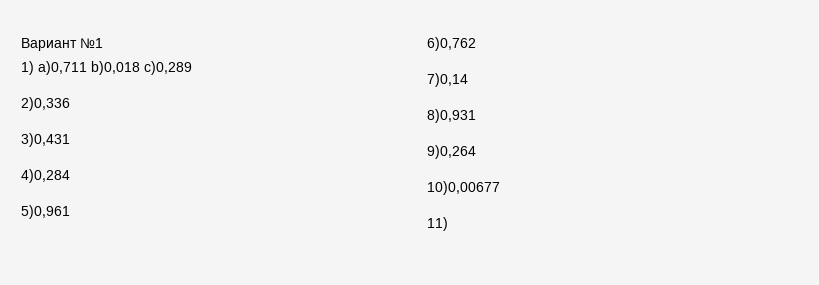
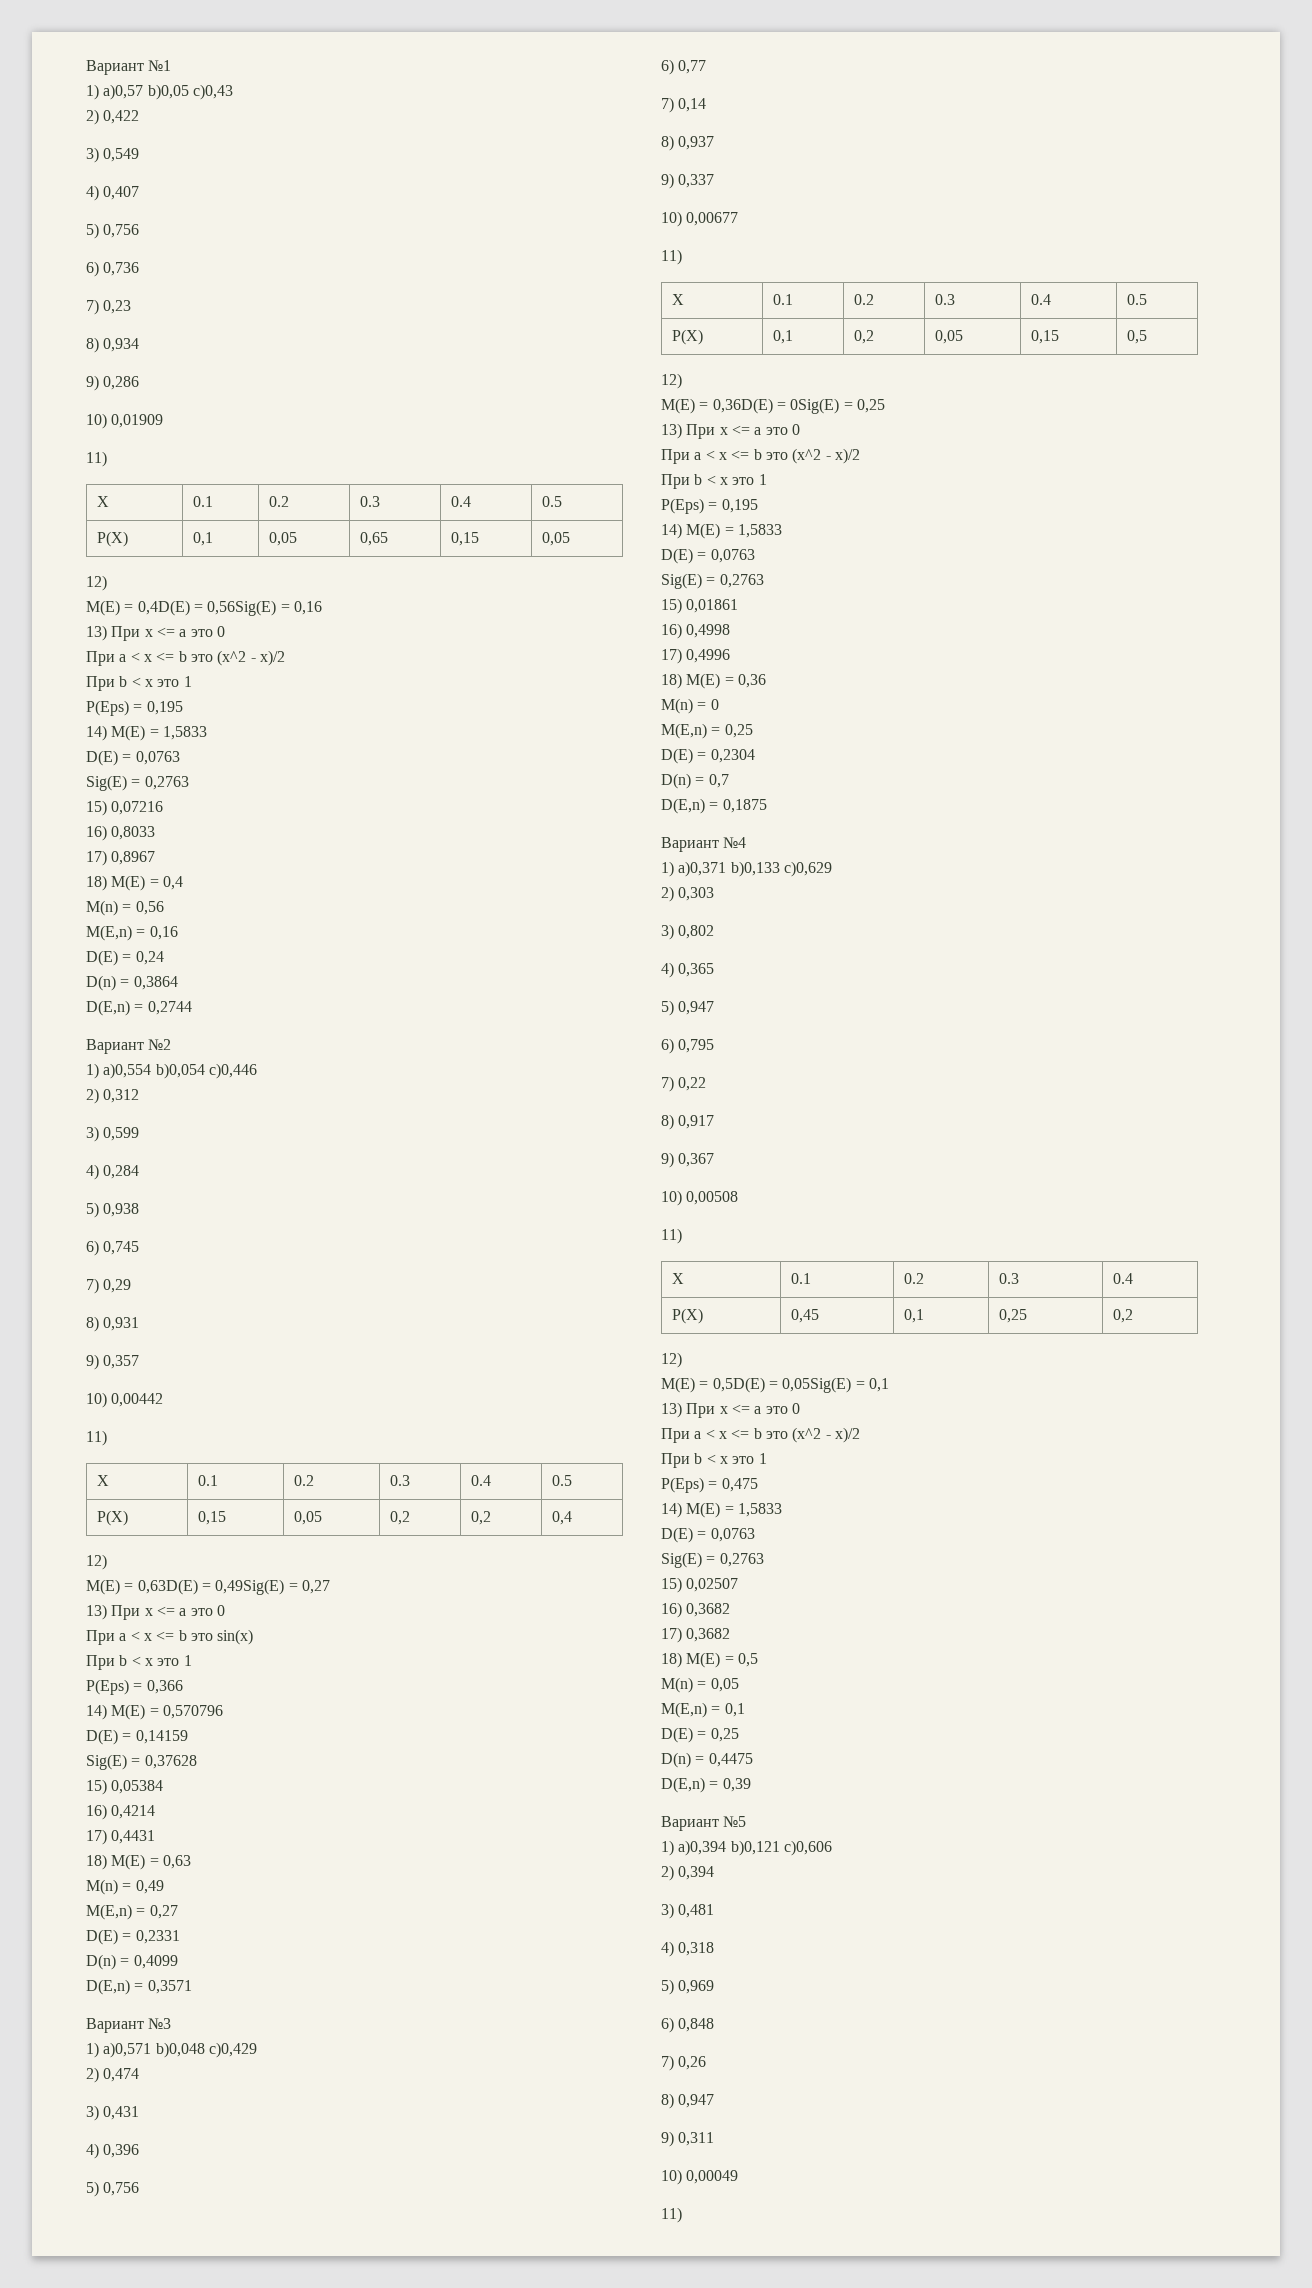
- 1) a)0,711 b)0,018 c)0,289
- 2)0,336
- 3)0,431
- 4)0,284
- 5)0,961
- 6)0,762
- 7)0,14
- 8)0,931
- 9)0,264
- 10)0,00677
+ 1) a)0,57 b)0,05 c)0,43
+ 2) 0,422
+ 3) 0,549
+ 4) 0,407
+ 5) 0,756
+ 6) 0,736
+ 7) 0,23
+ 8) 0,934
+ 9) 0,286
+ 10) 0,01909
+ 11)
+ X | 0.1 | 0.2 | 0.3 | 0.4 | 0.5
+ P(X) | 0,1 | 0,05 | 0,65 | 0,15 | 0,05
+ 12)
+ M(E) = 0,4D(E) = 0,56Sig(E) = 0,16
+ 13) При x <= a это 0
+ При a < x <= b это (x^2 - x)/2
+ При b < x это 1
+ P(Eps) = 0,195
+ 14) M(E) = 1,5833
+ D(E) = 0,0763
+ Sig(E) = 0,2763
+ 15) 0,07216
+ 16) 0,8033
+ 17) 0,8967
+ 18) M(E) = 0,4
+ M(n) = 0,56
+ M(E,n) = 0,16
+ D(E) = 0,24
+ D(n) = 0,3864
+ D(E,n) = 0,2744
+ Вариант №2
+ 1) a)0,554 b)0,054 c)0,446
+ 2) 0,312
+ 3) 0,599
+ 4) 0,284
+ 5) 0,938
+ 6) 0,745
+ 7) 0,29
+ 8) 0,931
+ 9) 0,357
+ 10) 0,00442
+ 11)
+ X | 0.1 | 0.2 | 0.3 | 0.4 | 0.5
+ P(X) | 0,15 | 0,05 | 0,2 | 0,2 | 0,4
+ 12)
+ M(E) = 0,63D(E) = 0,49Sig(E) = 0,27
+ 13) При x <= a это 0
+ При a < x <= b это sin(x)
+ При b < x это 1
+ P(Eps) = 0,366
+ 14) M(E) = 0,570796
+ D(E) = 0,14159
+ Sig(E) = 0,37628
+ 15) 0,05384
+ 16) 0,4214
+ 17) 0,4431
+ 18) M(E) = 0,63
+ M(n) = 0,49
+ M(E,n) = 0,27
+ D(E) = 0,2331
+ D(n) = 0,4099
+ D(E,n) = 0,3571
+ Вариант №3
+ 1) a)0,571 b)0,048 c)0,429
+ 2) 0,474
+ 3) 0,431
+ 4) 0,396
+ 5) 0,756
+ 6) 0,77
+ 7) 0,14
+ 8) 0,937
+ 9) 0,337
+ 10) 0,00677
+ 11)
+ X | 0.1 | 0.2 | 0.3 | 0.4 | 0.5
+ P(X) | 0,1 | 0,2 | 0,05 | 0,15 | 0,5
+ 12)
+ M(E) = 0,36D(E) = 0Sig(E) = 0,25
+ 13) При x <= a это 0
+ При a < x <= b это (x^2 - x)/2
+ При b < x это 1
+ P(Eps) = 0,195
+ 14) M(E) = 1,5833
+ D(E) = 0,0763
+ Sig(E) = 0,2763
+ 15) 0,01861
+ 16) 0,4998
+ 17) 0,4996
+ 18) M(E) = 0,36
+ M(n) = 0
+ M(E,n) = 0,25
+ D(E) = 0,2304
+ D(n) = 0,7
+ D(E,n) = 0,1875
+ Вариант №4
+ 1) a)0,371 b)0,133 c)0,629
+ 2) 0,303
+ 3) 0,802
+ 4) 0,365
+ 5) 0,947
+ 6) 0,795
+ 7) 0,22
+ 8) 0,917
+ 9) 0,367
+ 10) 0,00508
+ 11)
+ X | 0.1 | 0.2 | 0.3 | 0.4
+ P(X) | 0,45 | 0,1 | 0,25 | 0,2
+ 12)
+ M(E) = 0,5D(E) = 0,05Sig(E) = 0,1
+ 13) При x <= a это 0
+ При a < x <= b это (x^2 - x)/2
+ При b < x это 1
+ P(Eps) = 0,475
+ 14) M(E) = 1,5833
+ D(E) = 0,0763
+ Sig(E) = 0,2763
+ 15) 0,02507
+ 16) 0,3682
+ 17) 0,3682
+ 18) M(E) = 0,5
+ M(n) = 0,05
+ M(E,n) = 0,1
+ D(E) = 0,25
+ D(n) = 0,4475
+ D(E,n) = 0,39
+ Вариант №5
+ 1) a)0,394 b)0,121 c)0,606
+ 2) 0,394
+ 3) 0,481
+ 4) 0,318
+ 5) 0,969
+ 6) 0,848
+ 7) 0,26
+ 8) 0,947
+ 9) 0,311
+ 10) 0,00049

